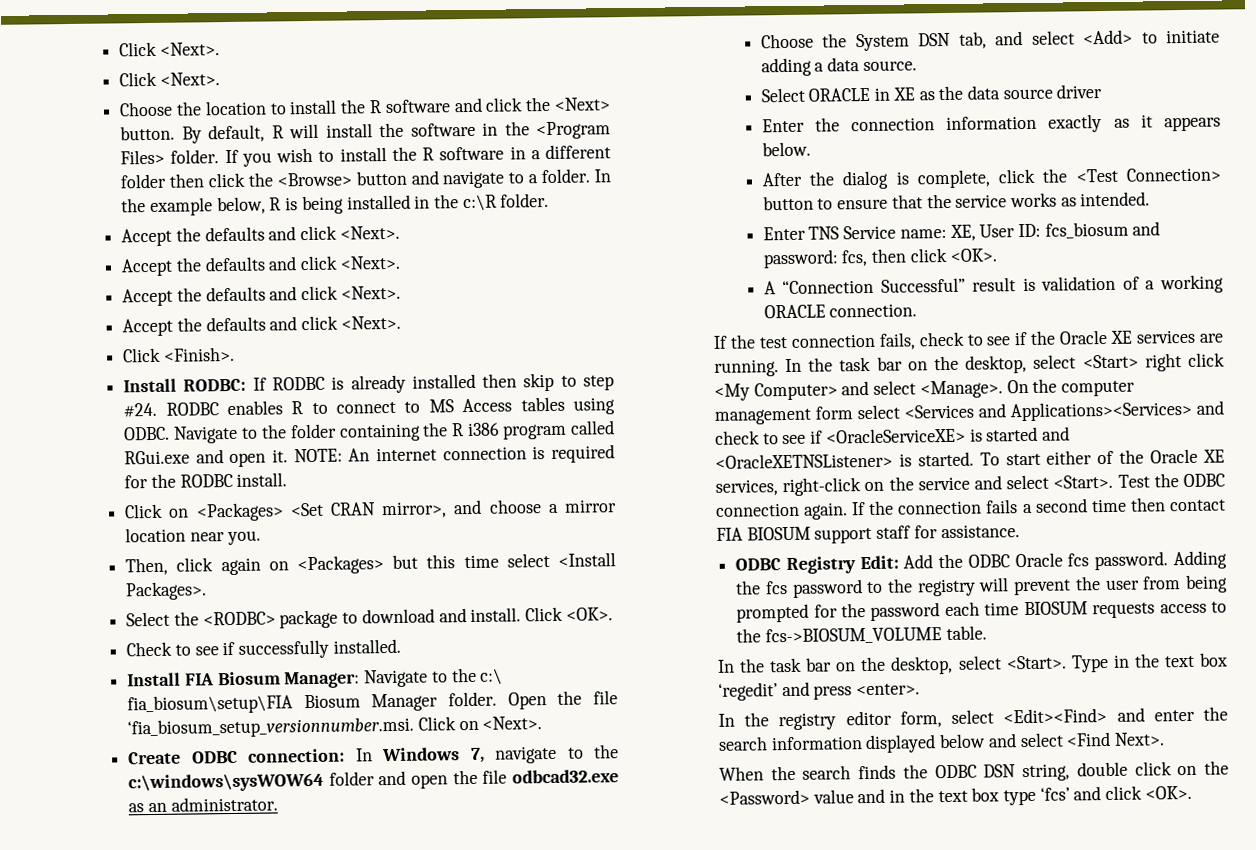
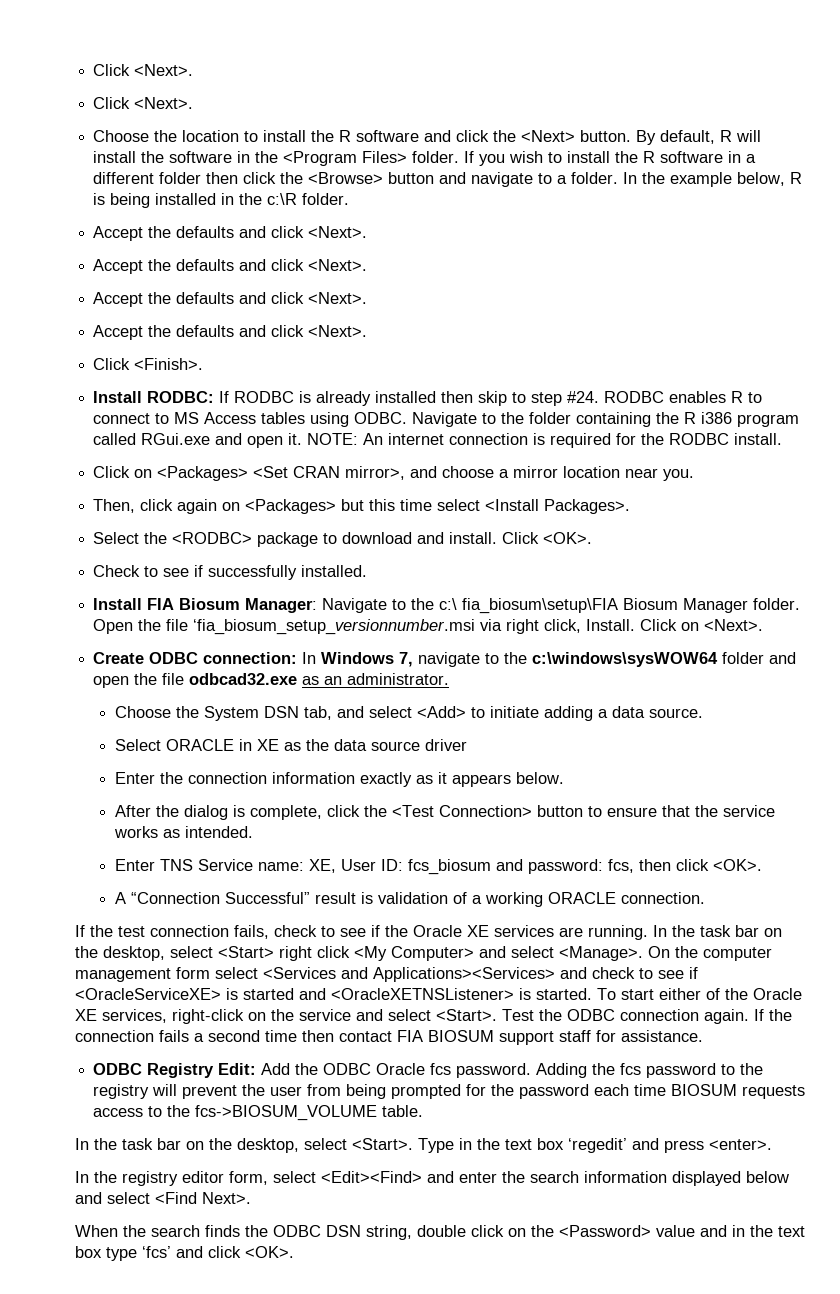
- Open the file ‘fia_biosum_setup_versionnumber.msi. Click on <Next>.
+ Open the file ‘fia_biosum_setup_versionnumber.msi via right click, Install. Click on <Next>.

